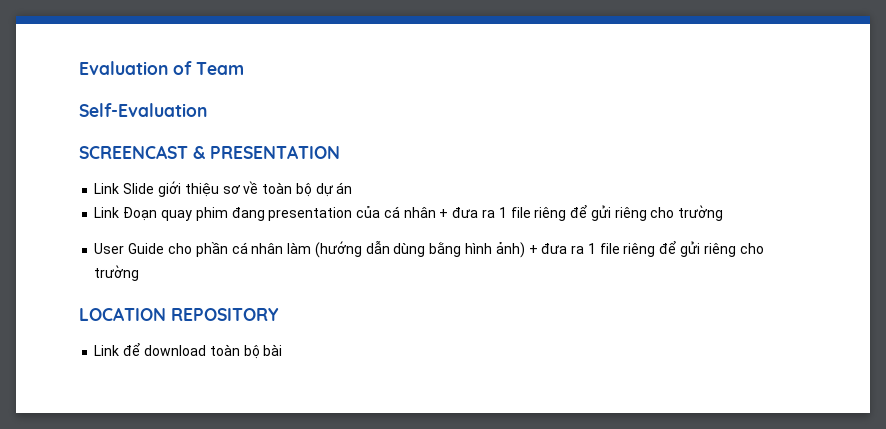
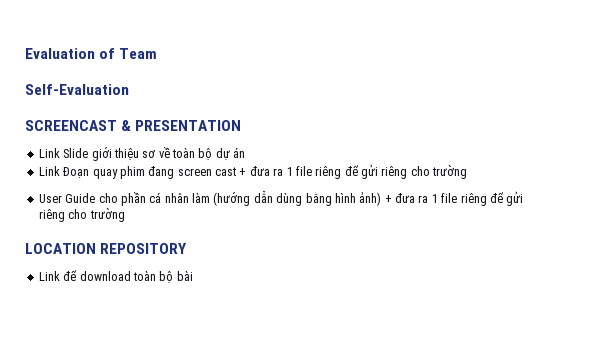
- Link Đoạn quay phim đang presentation của cá nhân + đưa ra 1 file riêng để gửi riêng cho trường
+ Link Đoạn quay phim đang screen cast + đưa ra 1 file riêng để gửi riêng cho trường

